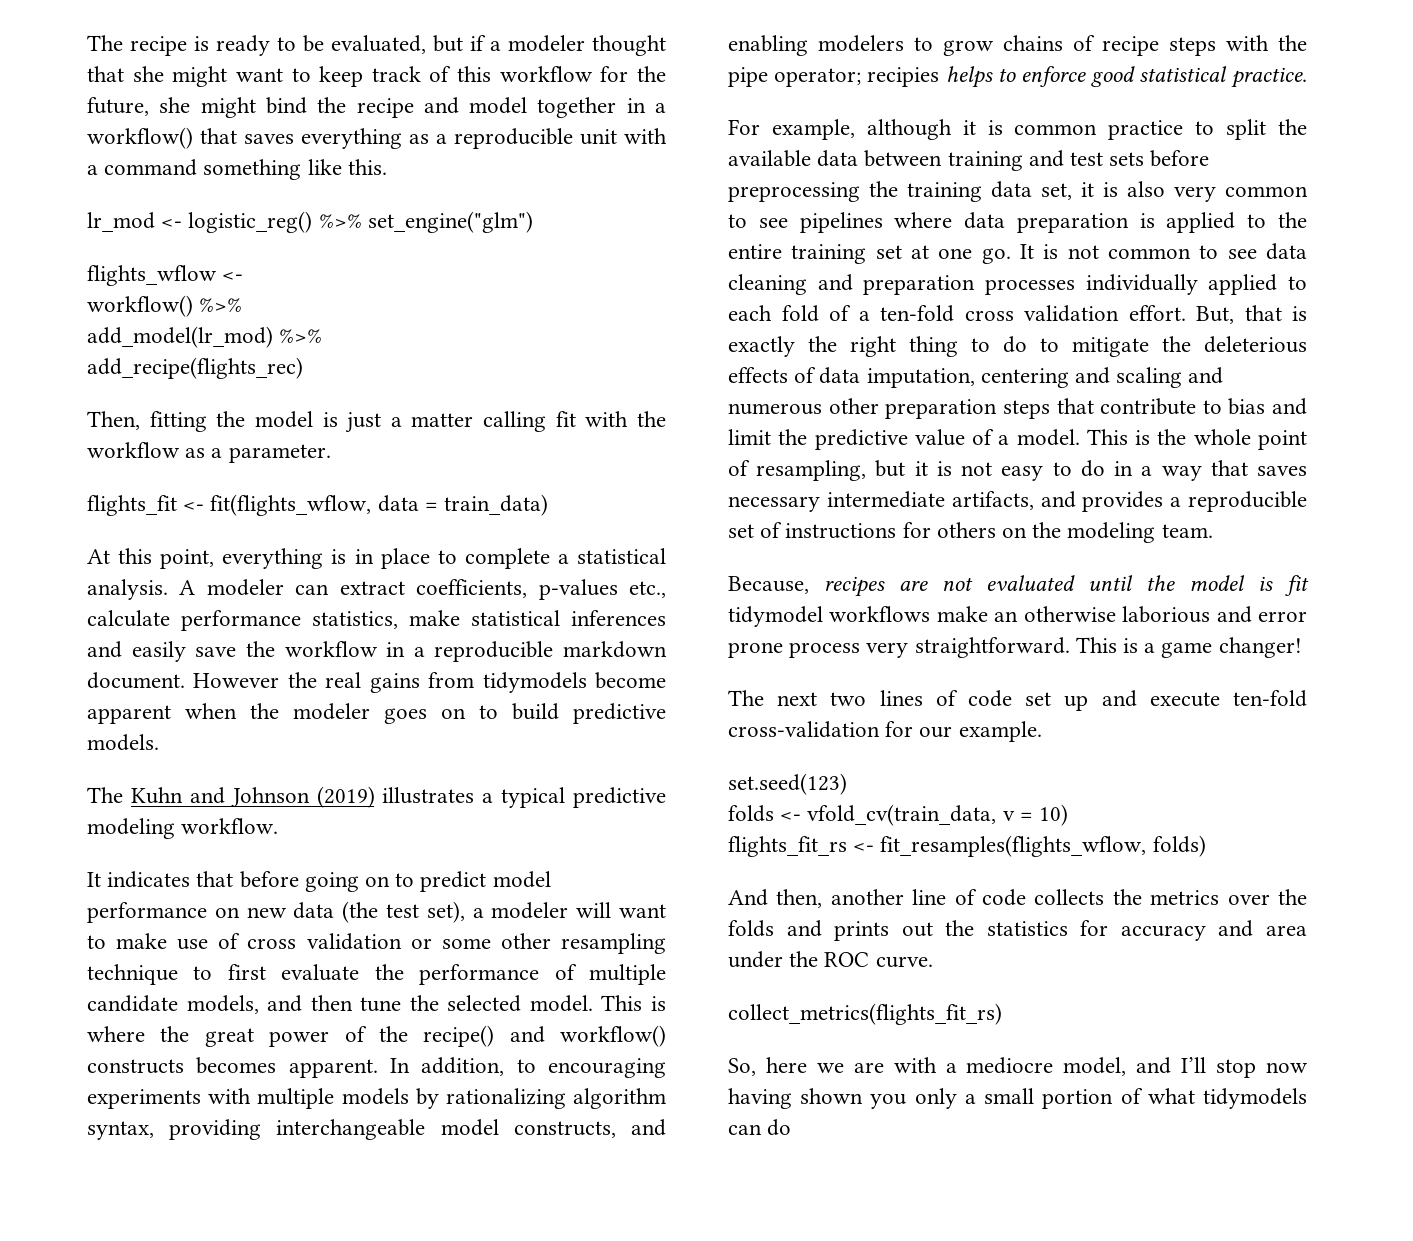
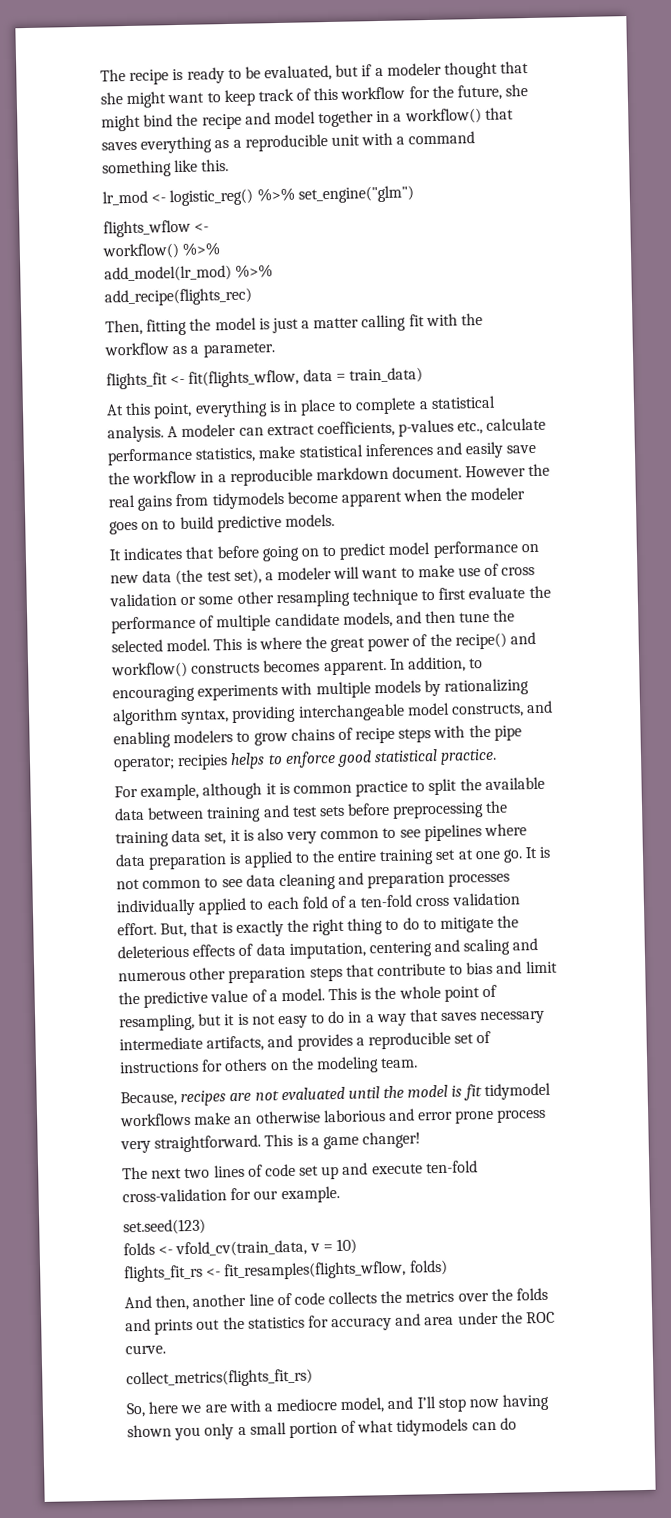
- The Kuhn and Johnson (2019) illustrates a typical predictive modeling workflow.

